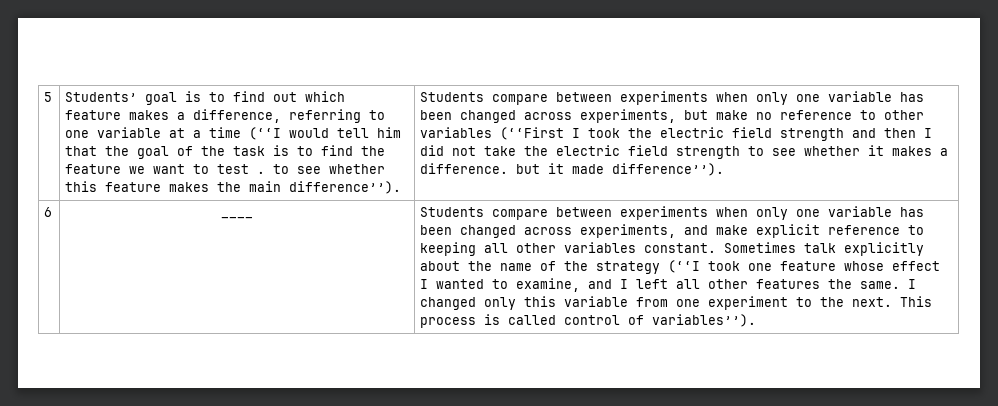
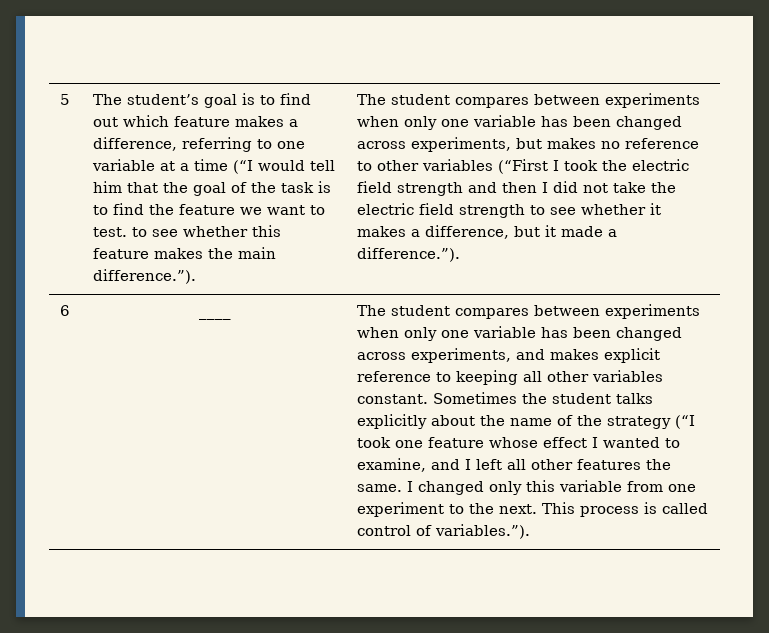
- Students’ goal is to find out which feature makes a difference, referring to one variable at a time (‘‘I would tell him that the goal of the task is to find the feature we want to test . to see whether this feature makes the main difference’’). | Students compare between experiments when only one variable has been changed across experiments, but make no reference to other variables (‘‘First I took the electric field strength and then I did not take the electric field strength to see whether it makes a difference. but it made difference’’).
+ The student’s goal is to find out which feature makes a difference, referring to one variable at a time (“I would tell him that the goal of the task is to find the feature we want to test. to see whether this feature makes the main difference.”). | The student compares between experiments when only one variable has been changed across experiments, but makes no reference to other variables (“First I took the electric field strength and then I did not take the electric field strength to see whether it makes a difference, but it made a difference.”).
- Students compare between experiments when only one variable has been changed across experiments, and make explicit reference to keeping all other variables constant.
+ The student compares between experiments when only one variable has been changed across experiments, and makes explicit reference to keeping all other variables constant.
- Sometimes talk explicitly about the name of the strategy (‘‘I took one feature whose effect I wanted to examine, and I left all other features the same.
+ Sometimes the student talks explicitly about the name of the strategy (“I took one feature whose effect I wanted to examine, and I left all other features the same.
- This process is called control of variables’’).
+ This process is called control of variables.”).

